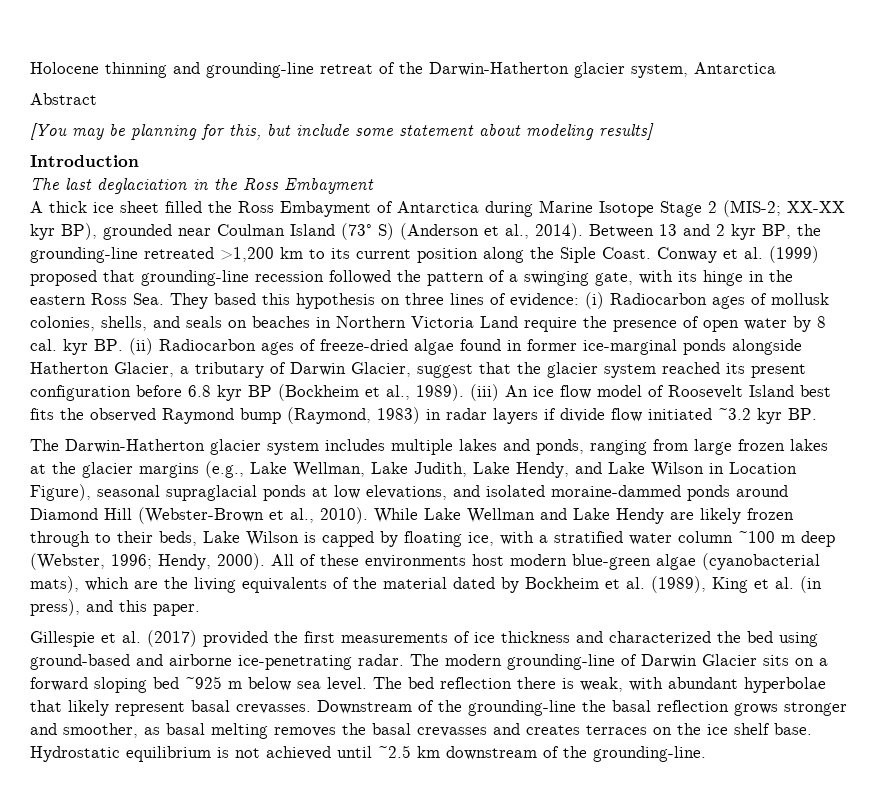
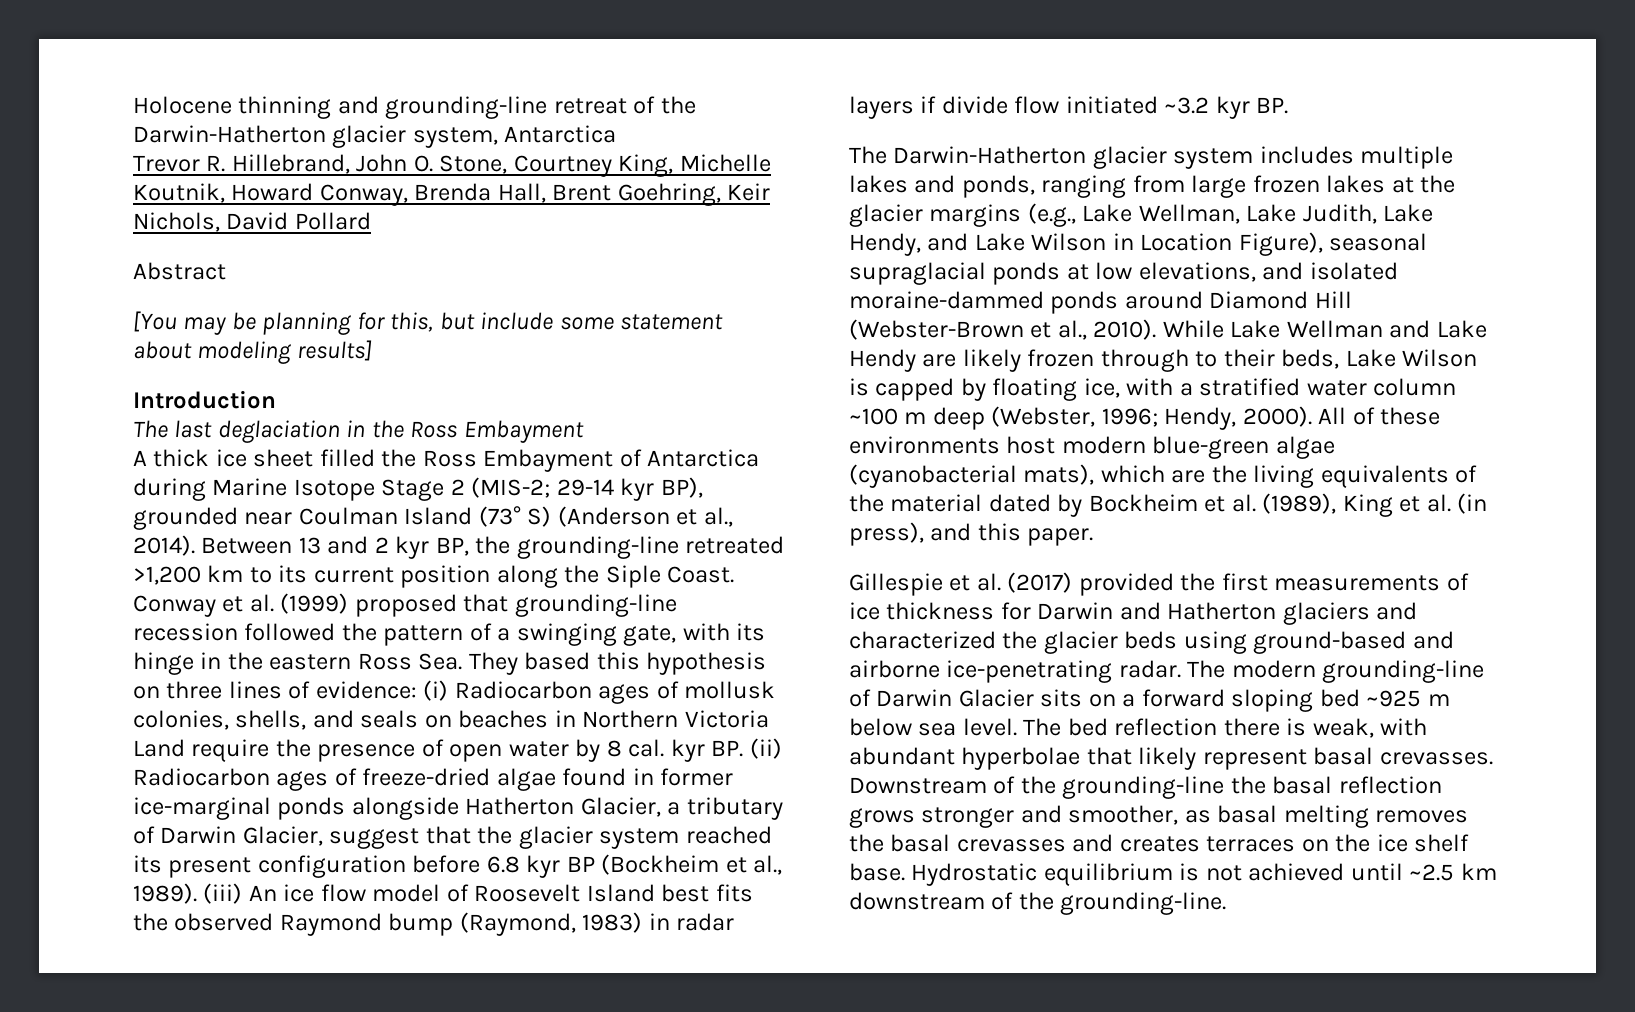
+ Trevor R. Hillebrand, John O. Stone, Courtney King, Michelle Koutnik, Howard Conway, Brenda Hall, Brent Goehring, Keir Nichols, David Pollard
- A thick ice sheet filled the Ross Embayment of Antarctica during Marine Isotope Stage 2 (MIS-2; XX-XX kyr BP), grounded near Coulman Island (73° S) (Anderson et al., 2014).
+ A thick ice sheet filled the Ross Embayment of Antarctica during Marine Isotope Stage 2 (MIS-2; 29-14 kyr BP), grounded near Coulman Island (73° S) (Anderson et al., 2014).
- Gillespie et al. (2017) provided the first measurements of ice thickness and characterized the bed using ground-based and airborne ice-penetrating radar.
+ Gillespie et al. (2017) provided the first measurements of ice thickness for Darwin and Hatherton glaciers and characterized the glacier beds using ground-based and airborne ice-penetrating radar.

